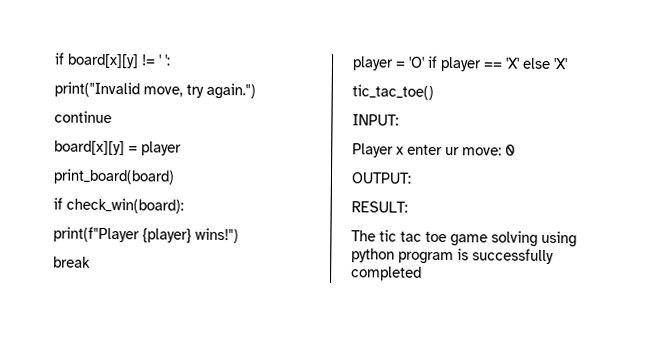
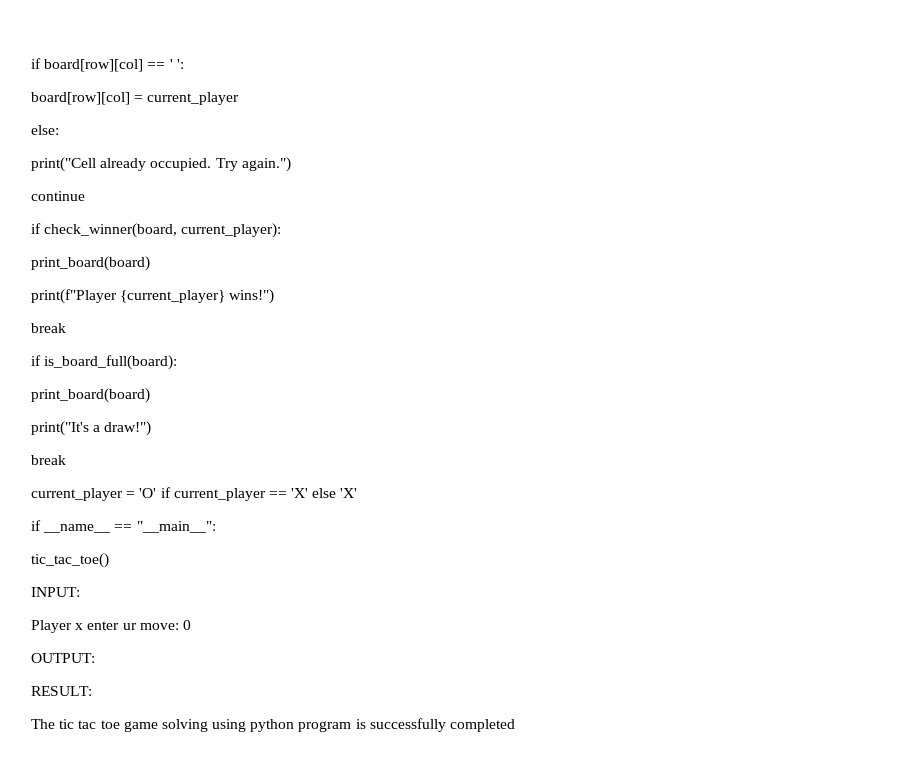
- if board[x][y] != ' ':
+ if board[row][col] == ' ':
- print("Invalid move, try again.")
+ board[row][col] = current_player
+ else:
+ print("Cell already occupied. Try again.")
- board[x][y] = player
+ if check_winner(board, current_player):
  print_board(board)
- if check_win(board):
- print(f"Player {player} wins!")
+ print(f"Player {current_player} wins!")
- player = 'O' if player == 'X' else 'X'
+ if is_board_full(board):
+ print_board(board)
+ print("It's a draw!")
+ break
+ current_player = 'O' if current_player == 'X' else 'X'
+ if __name__ == "__main__":

